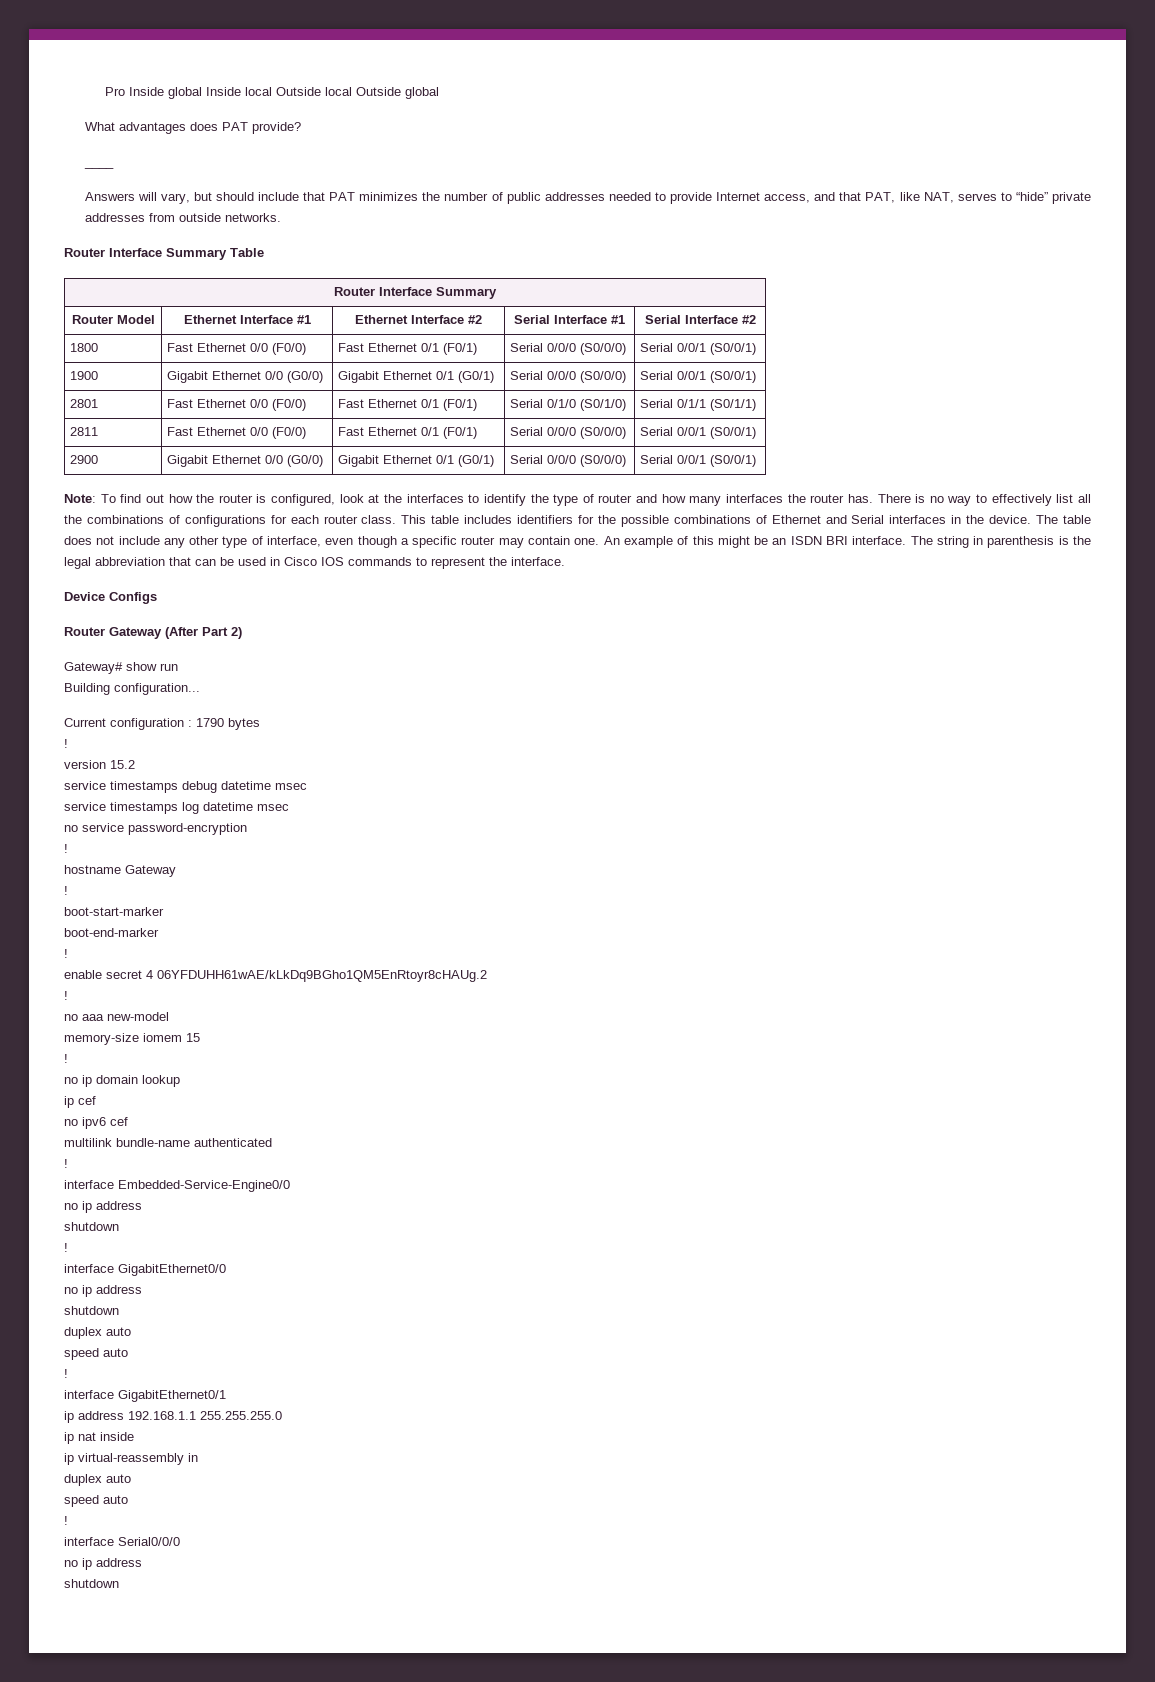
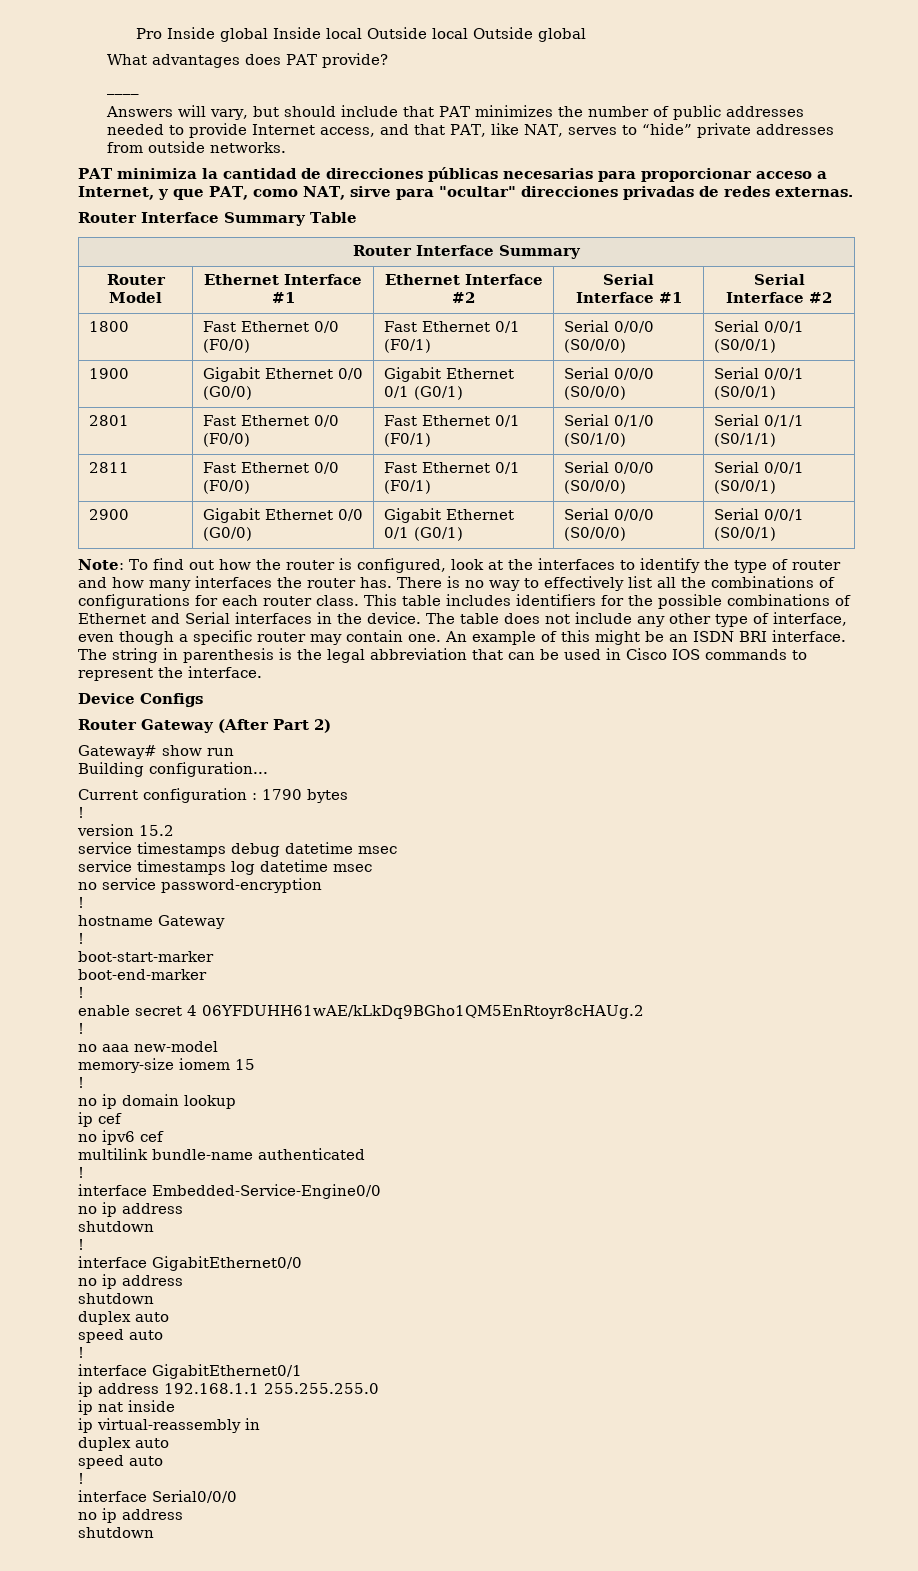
+ PAT minimiza la cantidad de direcciones públicas necesarias para proporcionar acceso a Internet, y que PAT, como NAT, sirve para "ocultar" direcciones privadas de redes externas.

